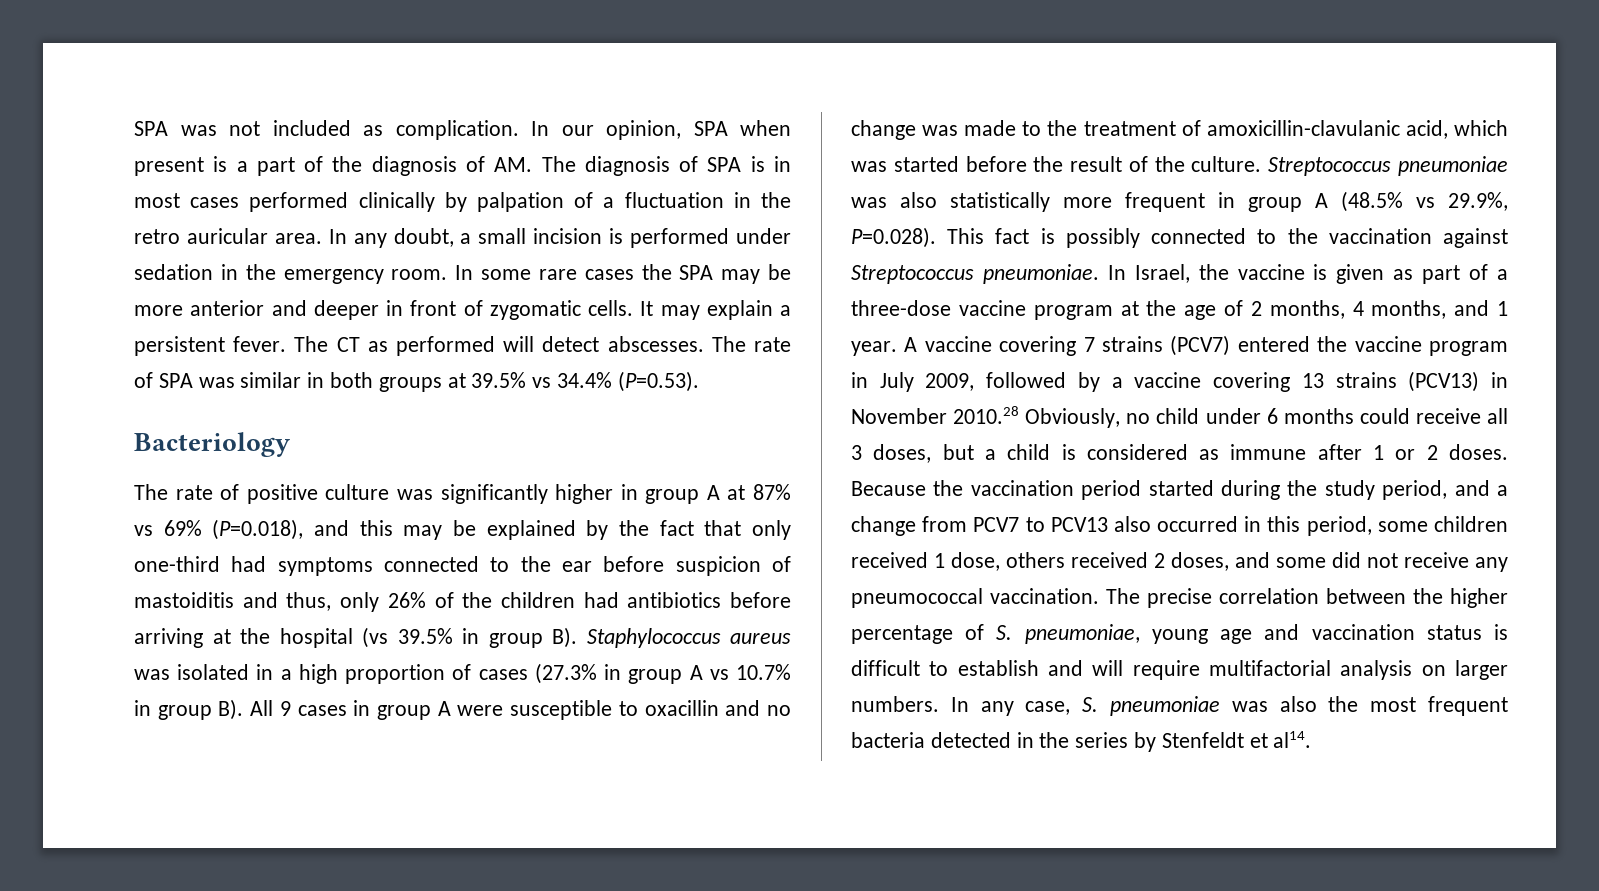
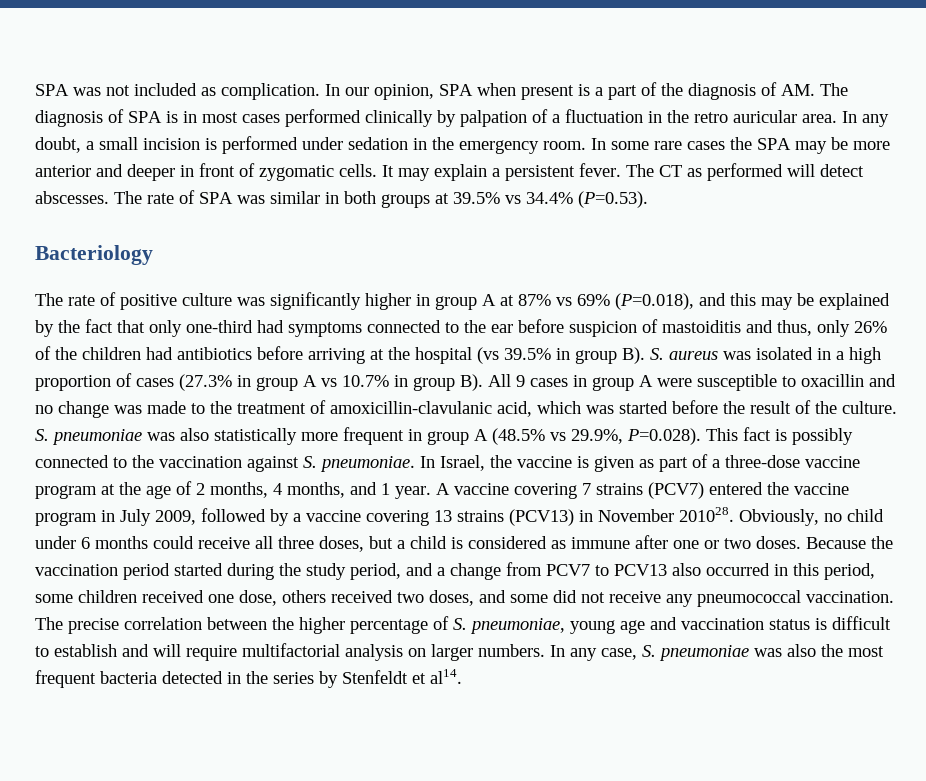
- The rate of positive culture was significantly higher in group A at 87% vs 69% (P=0.018), and this may be explained by the fact that only one-third had symptoms connected to the ear before suspicion of mastoiditis and thus, only 26% of the children had antibiotics before arriving at the hospital (vs 39.5% in group B). Staphylococcus aureus was isolated in a high proportion of cases (27.3% in group A vs 10.7% in group B). All 9 cases in group A were susceptible to oxacillin and no change was made to the treatment of amoxicillin-clavulanic acid, which was started before the result of the culture.
+ The rate of positive culture was significantly higher in group A at 87% vs 69% (P=0.018), and this may be explained by the fact that only one-third had symptoms connected to the ear before suspicion of mastoiditis and thus, only 26% of the children had antibiotics before arriving at the hospital (vs 39.5% in group B). S. aureus was isolated in a high proportion of cases (27.3% in group A vs 10.7% in group B). All 9 cases in group A were susceptible to oxacillin and no change was made to the treatment of amoxicillin-clavulanic acid, which was started before the result of the culture.
- Streptococcus pneumoniae was also statistically more frequent in group A (48.5% vs 29.9%, P=0.028). This fact is possibly connected to the vaccination against Streptococcus pneumoniae.
+ S. pneumoniae was also statistically more frequent in group A (48.5% vs 29.9%, P=0.028). This fact is possibly connected to the vaccination against S. pneumoniae.
- A vaccine covering 7 strains (PCV7) entered the vaccine program in July 2009, followed by a vaccine covering 13 strains (PCV13) in November 2010.28 Obviously, no child under 6 months could receive all 3 doses, but a child is considered as immune after 1 or 2 doses.
+ A vaccine covering 7 strains (PCV7) entered the vaccine program in July 2009, followed by a vaccine covering 13 strains (PCV13) in November 201028. Obviously, no child under 6 months could receive all three doses, but a child is considered as immune after one or two doses.
- Because the vaccination period started during the study period, and a change from PCV7 to PCV13 also occurred in this period, some children received 1 dose, others received 2 doses, and some did not receive any pneumococcal vaccination.
+ Because the vaccination period started during the study period, and a change from PCV7 to PCV13 also occurred in this period, some children received one dose, others received two doses, and some did not receive any pneumococcal vaccination.

